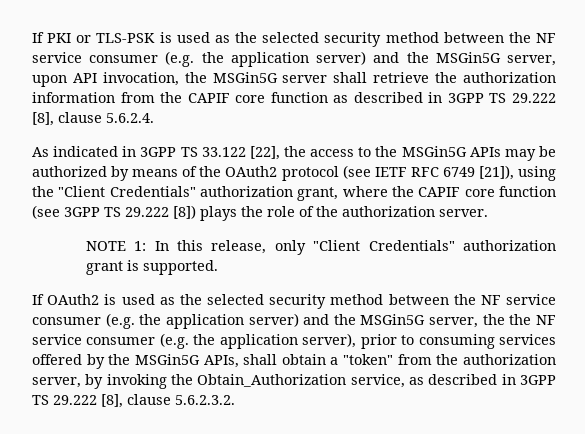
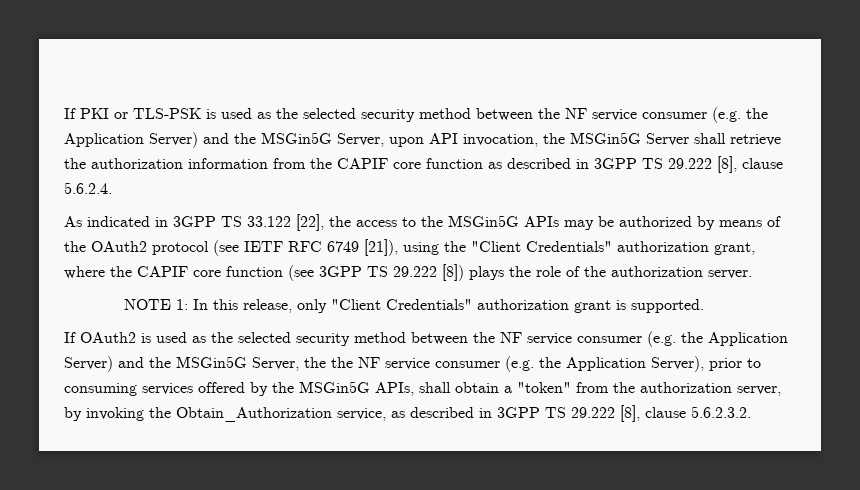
- If PKI or TLS-PSK is used as the selected security method between the NF service consumer (e.g. the application server) and the MSGin5G server, upon API invocation, the MSGin5G server shall retrieve the authorization information from the CAPIF core function as described in 3GPP TS 29.222 [8], clause 5.6.2.4.
+ If PKI or TLS-PSK is used as the selected security method between the NF service consumer (e.g. the Application Server) and the MSGin5G Server, upon API invocation, the MSGin5G Server shall retrieve the authorization information from the CAPIF core function as described in 3GPP TS 29.222 [8], clause 5.6.2.4.
- If OAuth2 is used as the selected security method between the NF service consumer (e.g. the application server) and the MSGin5G server, the the NF service consumer (e.g. the application server), prior to consuming services offered by the MSGin5G APIs, shall obtain a "token" from the authorization server, by invoking the Obtain_Authorization service, as described in 3GPP TS 29.222 [8], clause 5.6.2.3.2.
+ If OAuth2 is used as the selected security method between the NF service consumer (e.g. the Application Server) and the MSGin5G Server, the the NF service consumer (e.g. the Application Server), prior to consuming services offered by the MSGin5G APIs, shall obtain a "token" from the authorization server, by invoking the Obtain_Authorization service, as described in 3GPP TS 29.222 [8], clause 5.6.2.3.2.

